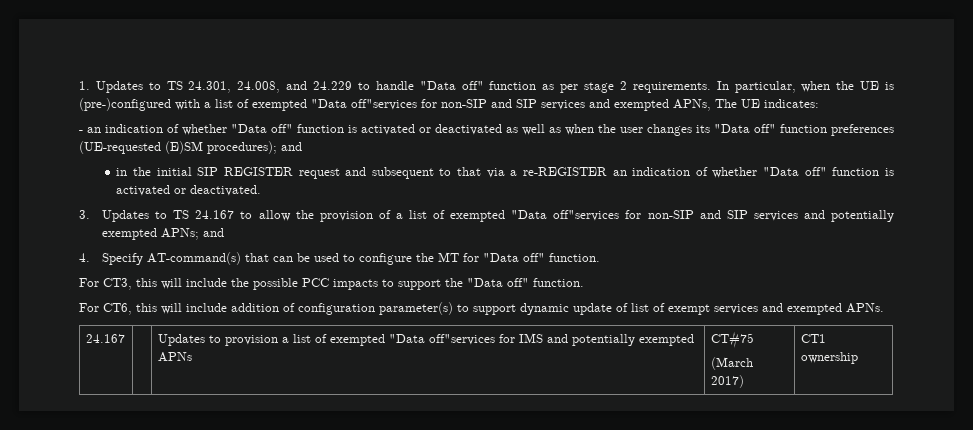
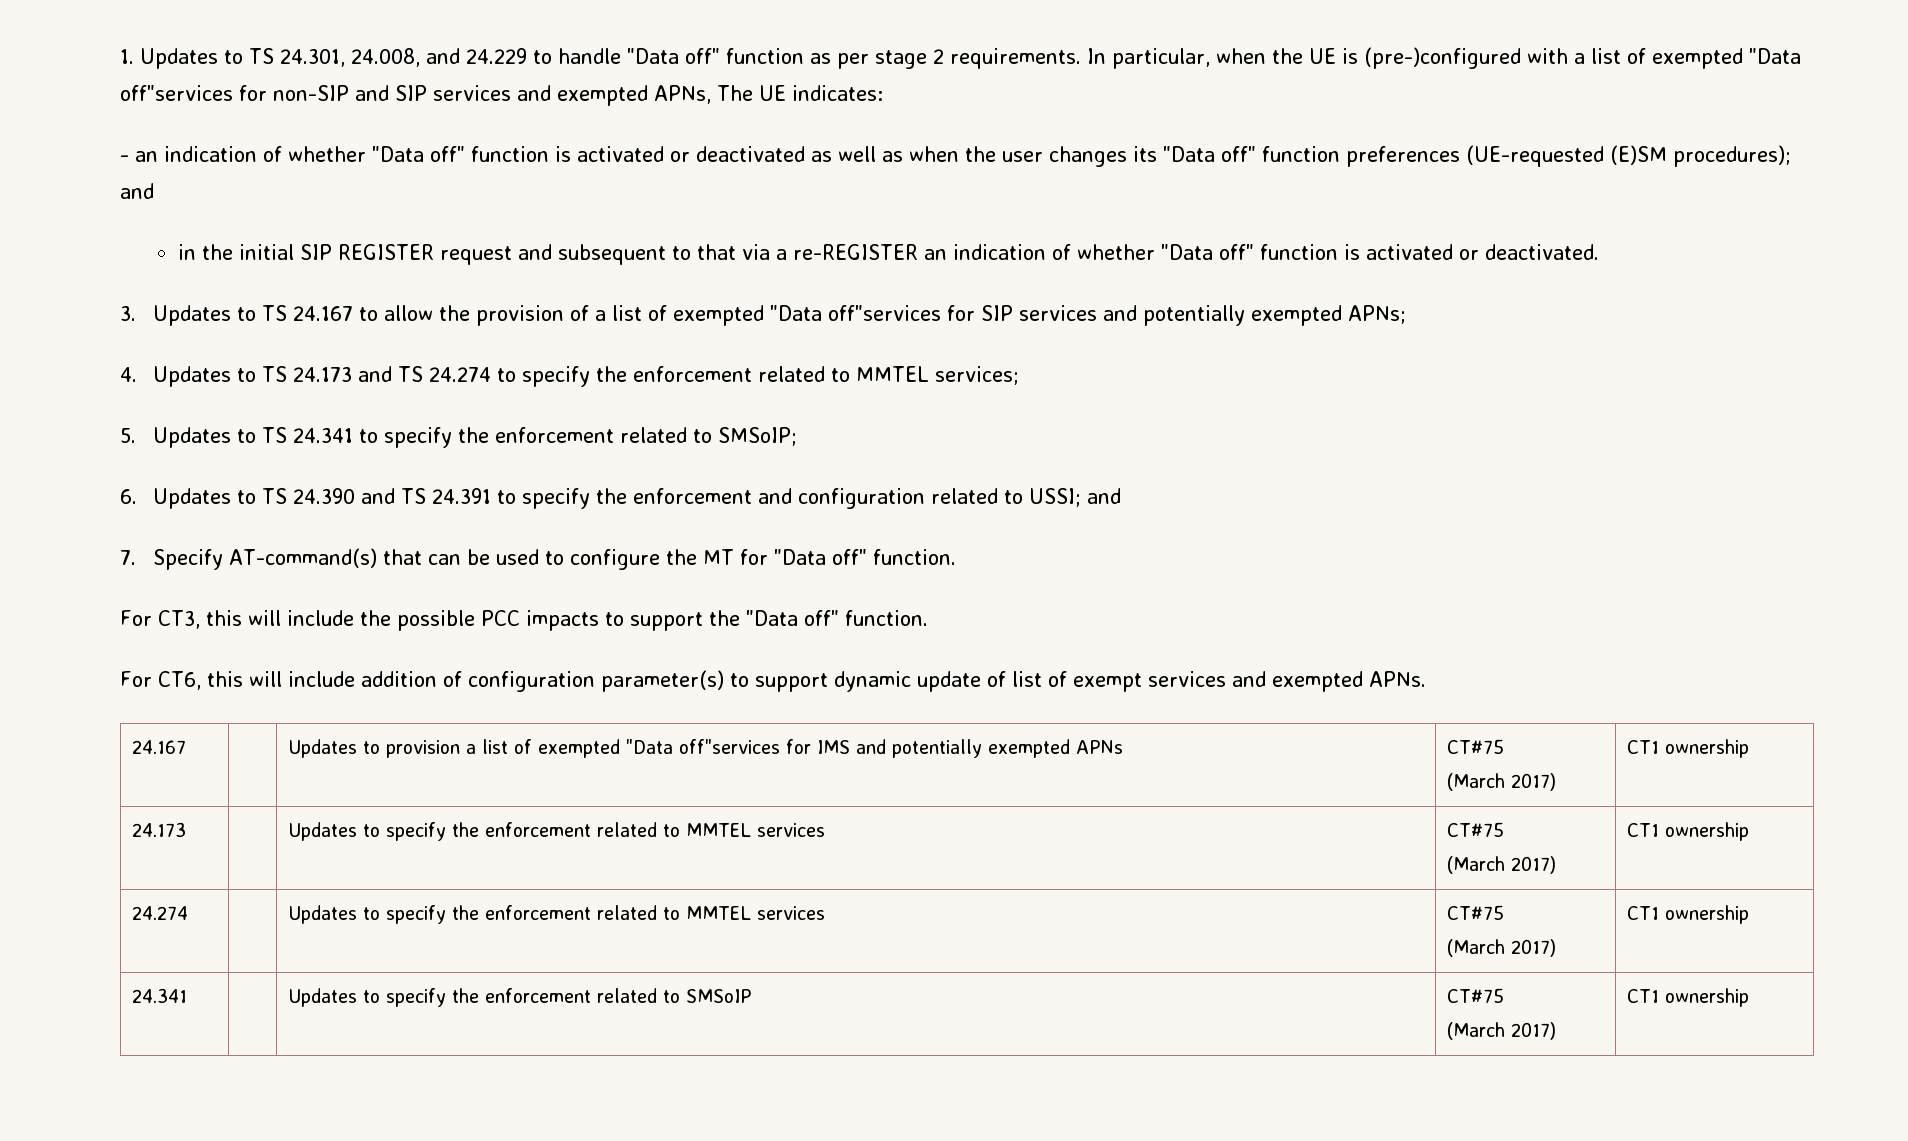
- 3. Updates to TS 24.167 to allow the provision of a list of exempted "Data off"services for non-SIP and SIP services and potentially exempted APNs; and
- 4. Specify AT-command(s) that can be used to configure the MT for "Data off" function.
+ 3. Updates to TS 24.167 to allow the provision of a list of exempted "Data off"services for SIP services and potentially exempted APNs;
+ 4. Updates to TS 24.173 and TS 24.274 to specify the enforcement related to MMTEL services;
+ 5. Updates to TS 24.341 to specify the enforcement related to SMSoIP;
+ 6. Updates to TS 24.390 and TS 24.391 to specify the enforcement and configuration related to USSI; and
+ 7. Specify AT-command(s) that can be used to configure the MT for "Data off" function.
+ 24.173 | | Updates to specify the enforcement related to MMTEL services | CT#75
+ (March 2017) | CT1 ownership
+ 24.274 | | Updates to specify the enforcement related to MMTEL services | CT#75
+ (March 2017) | CT1 ownership
+ 24.341 | | Updates to specify the enforcement related to SMSoIP | CT#75
+ (March 2017) | CT1 ownership

